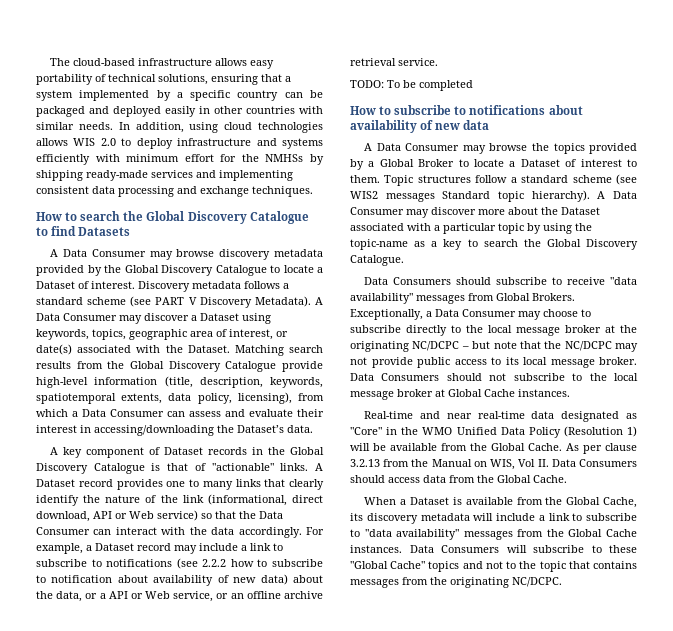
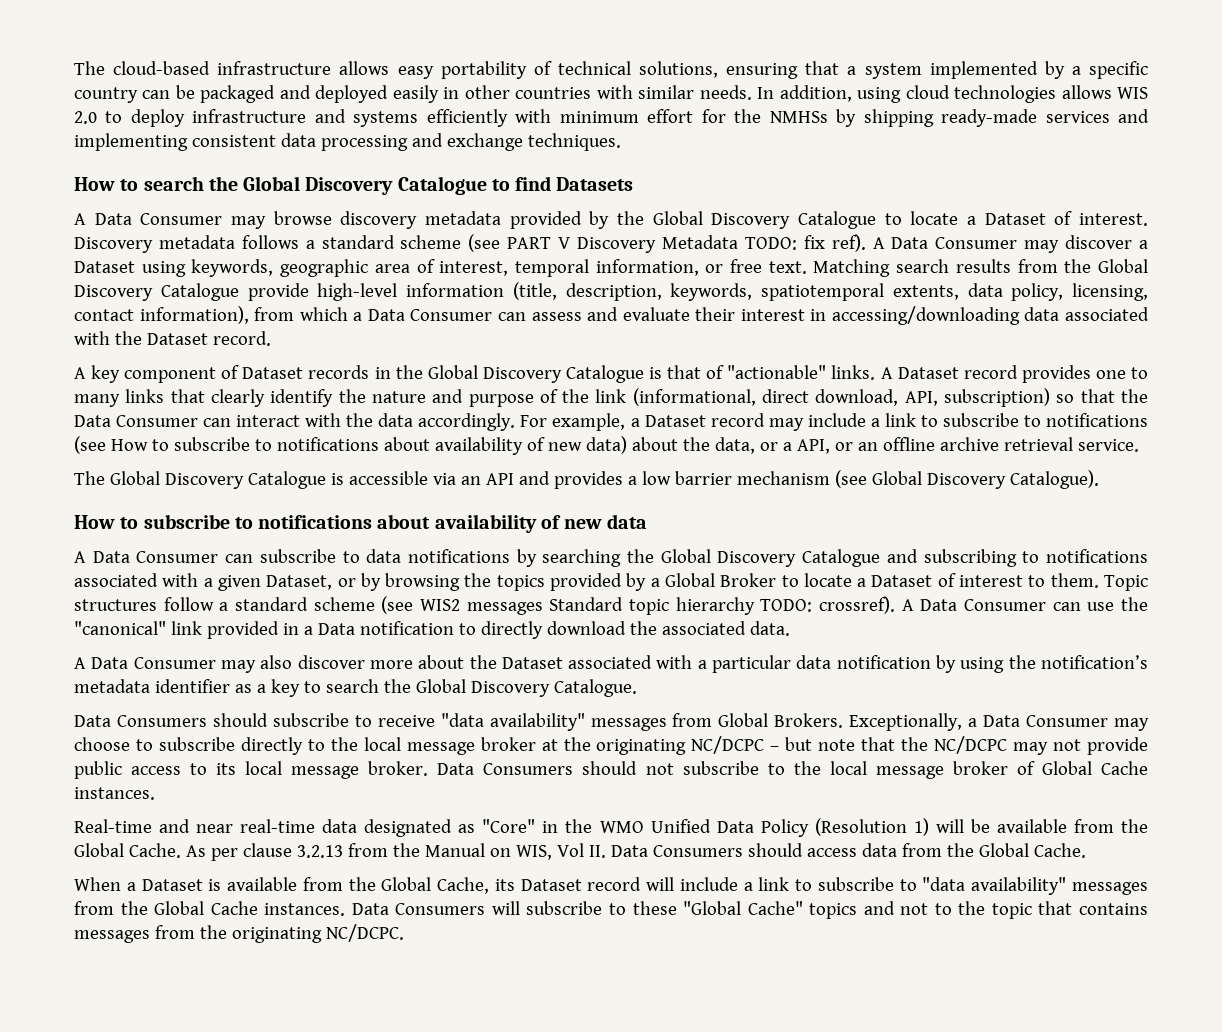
- Discovery metadata follows a standard scheme (see PART V Discovery Metadata).
+ Discovery metadata follows a standard scheme (see PART V Discovery Metadata TODO: fix ref).
- A Data Consumer may discover a Dataset using keywords, topics, geographic area of interest, or date(s) associated with the Dataset.
+ A Data Consumer may discover a Dataset using keywords, geographic area of interest, temporal information, or free text.
- Matching search results from the Global Discovery Catalogue provide high-level information (title, description, keywords, spatiotemporal extents, data policy, licensing), from which a Data Consumer can assess and evaluate their interest in accessing/downloading the Dataset’s data.
+ Matching search results from the Global Discovery Catalogue provide high-level information (title, description, keywords, spatiotemporal extents, data policy, licensing, contact information), from which a Data Consumer can assess and evaluate their interest in accessing/downloading data associated with the Dataset record.
- A Dataset record provides one to many links that clearly identify the nature of the link (informational, direct download, API or Web service) so that the Data Consumer can interact with the data accordingly.
+ A Dataset record provides one to many links that clearly identify the nature and purpose of the link (informational, direct download, API, subscription) so that the Data Consumer can interact with the data accordingly.
- For example, a Dataset record may include a link to subscribe to notifications (see 2.2.2 how to subscribe to notification about availability of new data) about the data, or a API or Web service, or an offline archive retrieval service.
+ For example, a Dataset record may include a link to subscribe to notifications (see How to subscribe to notifications about availability of new data) about the data, or a API, or an offline archive retrieval service.
- TODO: To be completed
+ The Global Discovery Catalogue is accessible via an API and provides a low barrier mechanism (see Global Discovery Catalogue).
- A Data Consumer may browse the topics provided by a Global Broker to locate a Dataset of interest to them.
+ A Data Consumer can subscribe to data notifications by searching the Global Discovery Catalogue and subscribing to notifications associated with a given Dataset, or by browsing the topics provided by a Global Broker to locate a Dataset of interest to them.
- Topic structures follow a standard scheme (see WIS2 messages Standard topic hierarchy). A Data Consumer may discover more about the Dataset associated with a particular topic by using the topic-name as a key to search the Global Discovery Catalogue.
+ Topic structures follow a standard scheme (see WIS2 messages Standard topic hierarchy TODO: crossref). A Data Consumer can use the "canonical" link provided in a Data notification to directly download the associated data.
+ A Data Consumer may also discover more about the Dataset associated with a particular data notification by using the notification’s metadata identifier as a key to search the Global Discovery Catalogue.
- Data Consumers should not subscribe to the local message broker at Global Cache instances.
+ Data Consumers should not subscribe to the local message broker of Global Cache instances.
- When a Dataset is available from the Global Cache, its discovery metadata will include a link to subscribe to "data availability" messages from the Global Cache instances.
+ When a Dataset is available from the Global Cache, its Dataset record will include a link to subscribe to "data availability" messages from the Global Cache instances.

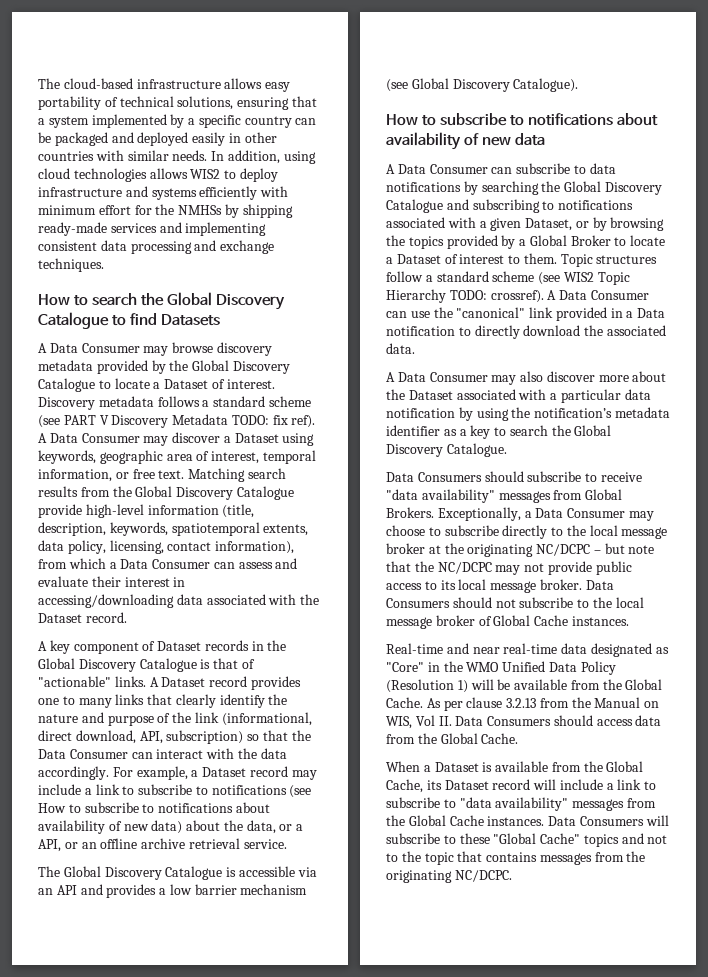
- In addition, using cloud technologies allows WIS 2.0 to deploy infrastructure and systems efficiently with minimum effort for the NMHSs by shipping ready-made services and implementing consistent data processing and exchange techniques.
+ In addition, using cloud technologies allows WIS2 to deploy infrastructure and systems efficiently with minimum effort for the NMHSs by shipping ready-made services and implementing consistent data processing and exchange techniques.
- Topic structures follow a standard scheme (see WIS2 messages Standard topic hierarchy TODO: crossref).
+ Topic structures follow a standard scheme (see WIS2 Topic Hierarchy TODO: crossref).

